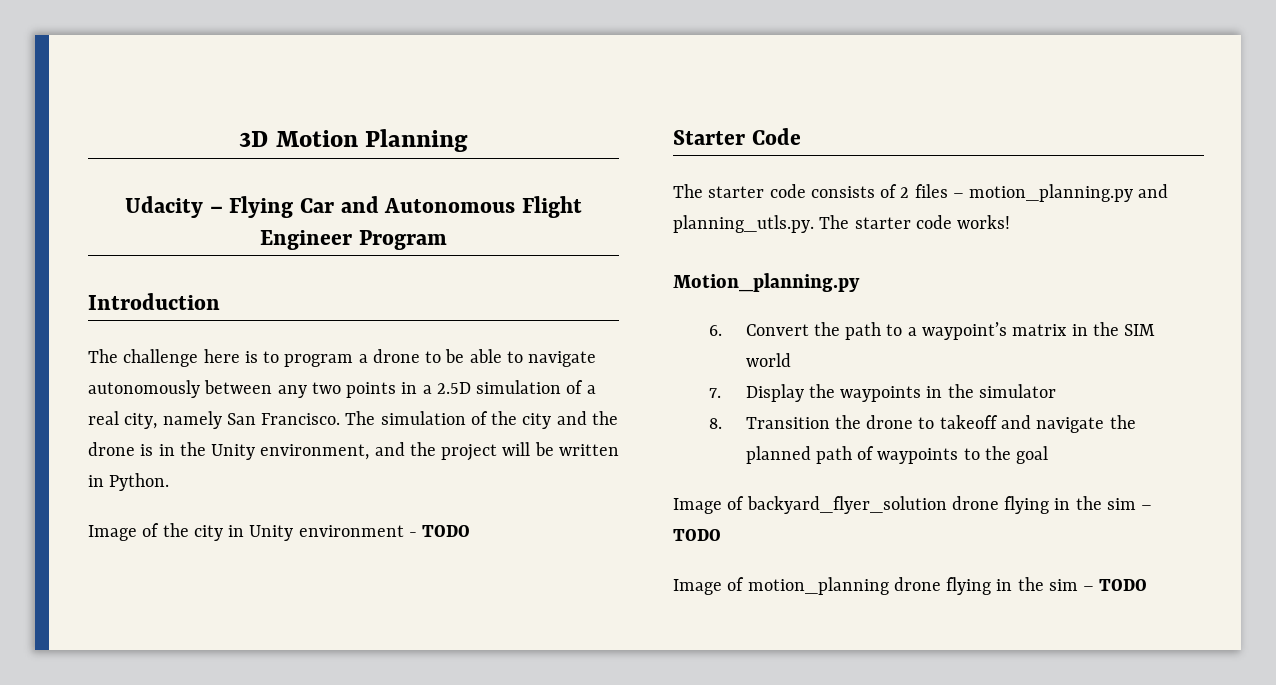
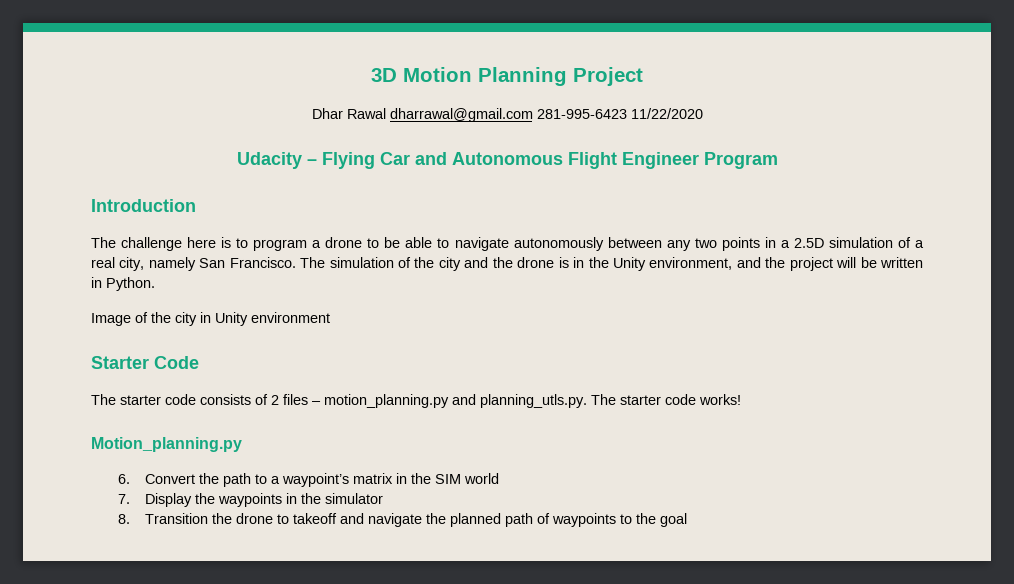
- 3D Motion Planning
+ 3D Motion Planning Project
+ Dhar Rawal dharrawal@gmail.com 281-995-6423 11/22/2020
- Image of the city in Unity environment - TODO
+ Image of the city in Unity environment
- Image of backyard_flyer_solution drone flying in the sim – TODO
- Image of motion_planning drone flying in the sim – TODO

